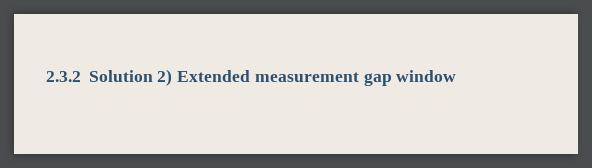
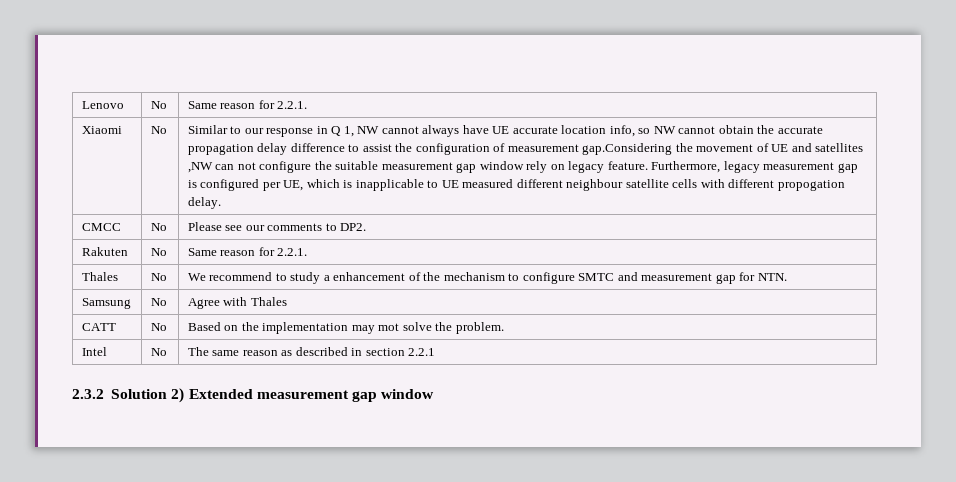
+ Lenovo | No | Same reason for 2.2.1.
+ Xiaomi | No | Similar to our response in Q 1, NW cannot always have UE accurate location info, so NW cannot obtain the accurate propagation delay difference to assist the configuration of measurement gap.Considering the movement of UE and satellites ,NW can not configure the suitable measurement gap window rely on legacy feature. Furthermore, legacy measurement gap is configured per UE, which is inapplicable to UE measured different neighbour satellite cells with different propogation delay.
+ CMCC | No | Please see our comments to DP2.
+ Rakuten | No | Same reason for 2.2.1.
+ Thales | No | We recommend to study a enhancement of the mechanism to configure SMTC and measurement gap for NTN.
+ Samsung | No | Agree with Thales
+ CATT | No | Based on the implementation may mot solve the problem.
+ Intel | No | The same reason as described in section 2.2.1

